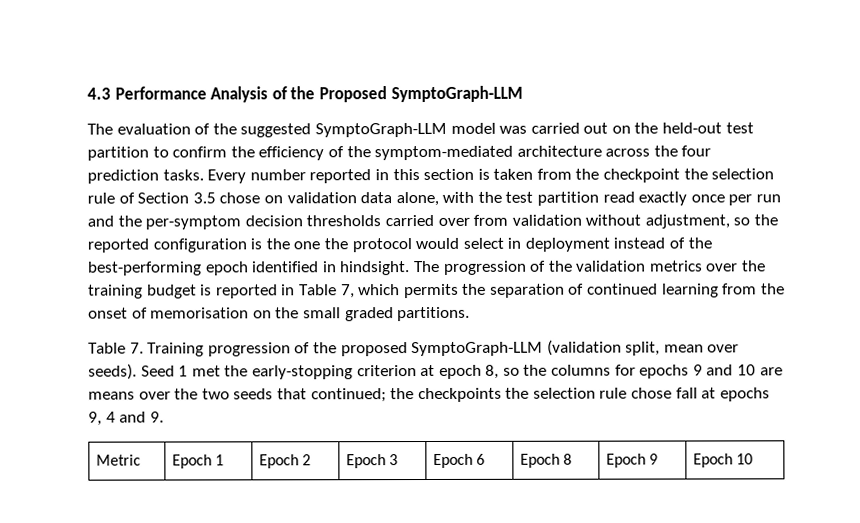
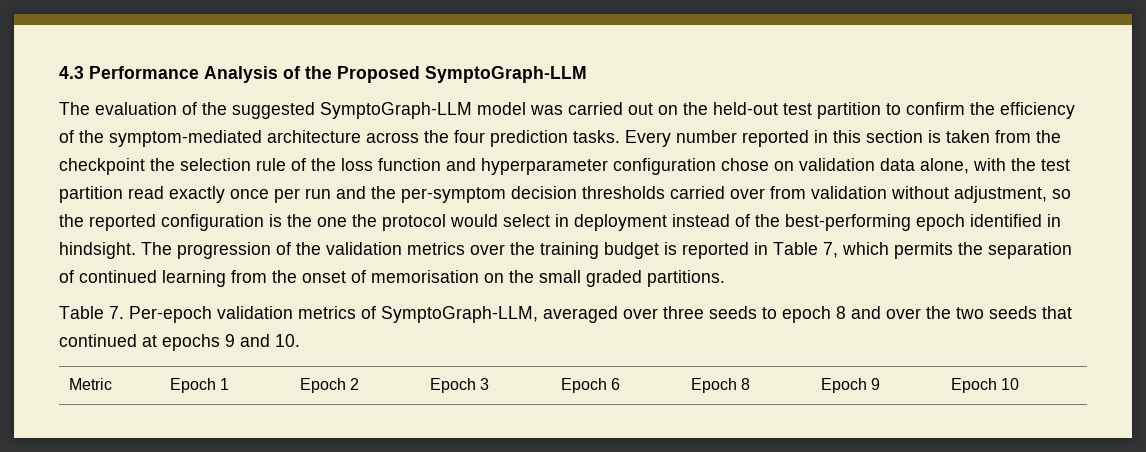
- Every number reported in this section is taken from the checkpoint the selection rule of Section 3.5 chose on validation data alone, with the test partition read exactly once per run and the per-symptom decision thresholds carried over from validation without adjustment, so the reported configuration is the one the protocol would select in deployment instead of the best-performing epoch identified in hindsight.
+ Every number reported in this section is taken from the checkpoint the selection rule of the loss function and hyperparameter configuration chose on validation data alone, with the test partition read exactly once per run and the per-symptom decision thresholds carried over from validation without adjustment, so the reported configuration is the one the protocol would select in deployment instead of the best-performing epoch identified in hindsight.
- Table 7. Training progression of the proposed SymptoGraph-LLM (validation split, mean over seeds). Seed 1 met the early-stopping criterion at epoch 8, so the columns for epochs 9 and 10 are means over the two seeds that continued; the checkpoints the selection rule chose fall at epochs 9, 4 and 9.
+ Table 7. Per-epoch validation metrics of SymptoGraph-LLM, averaged over three seeds to epoch 8 and over the two seeds that continued at epochs 9 and 10.

